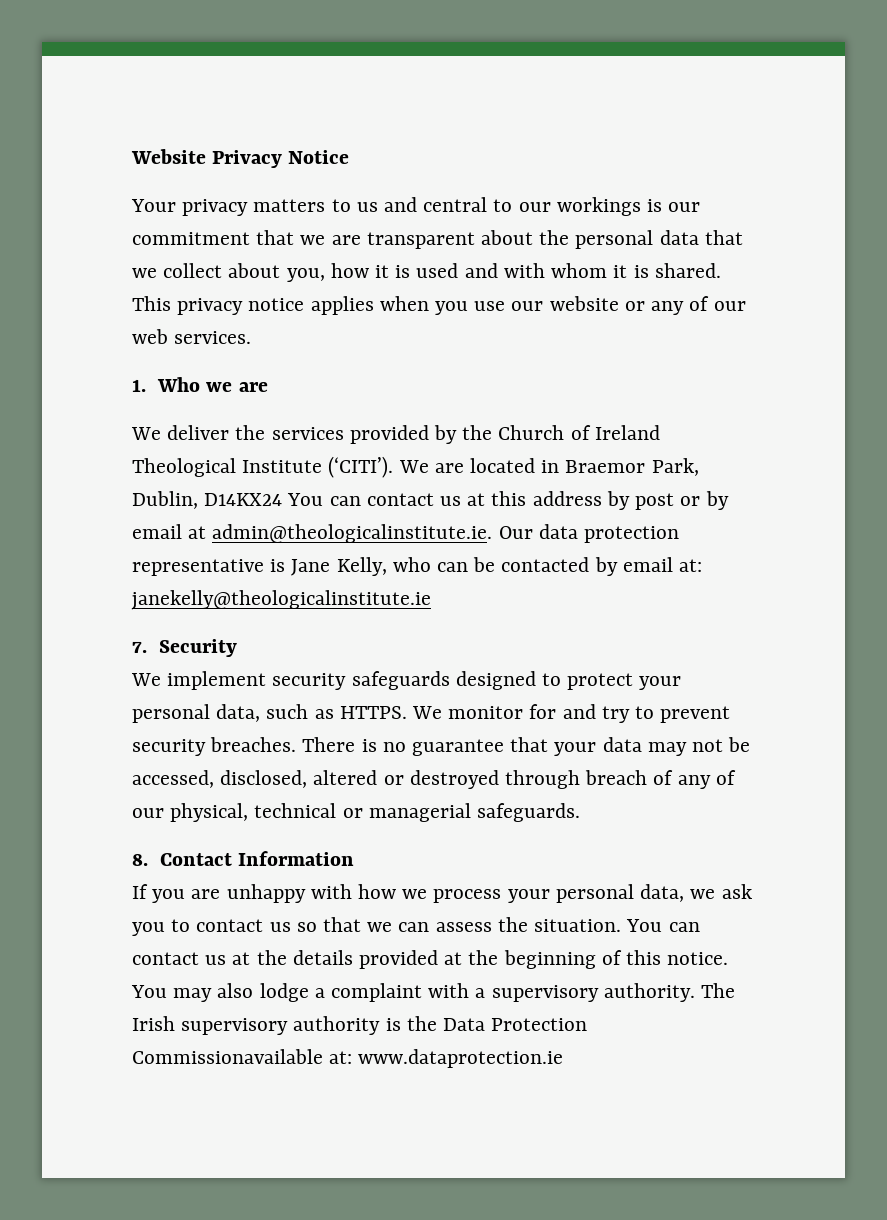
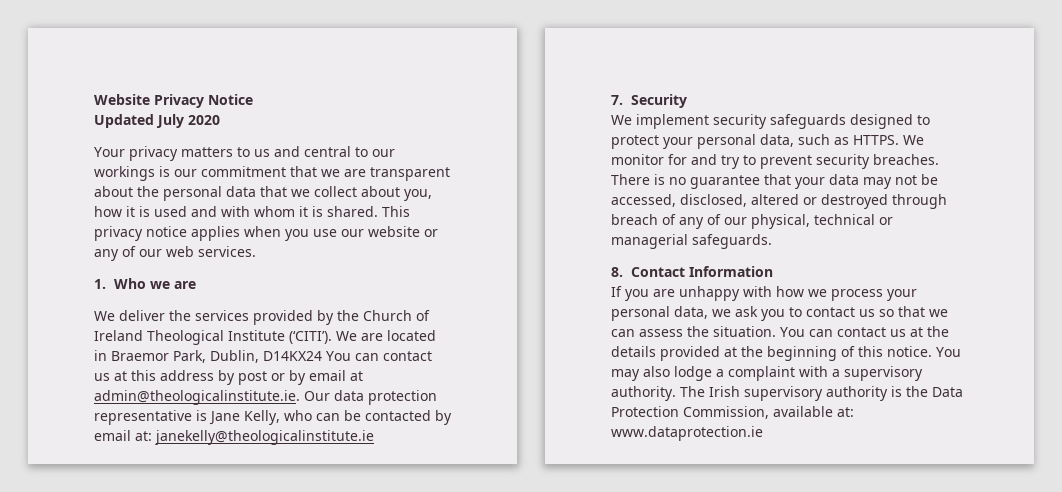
+ Updated July 2020
- The Irish supervisory authority is the Data Protection Commissionavailable at: www.dataprotection.ie
+ The Irish supervisory authority is the Data Protection Commission, available at: www.dataprotection.ie

